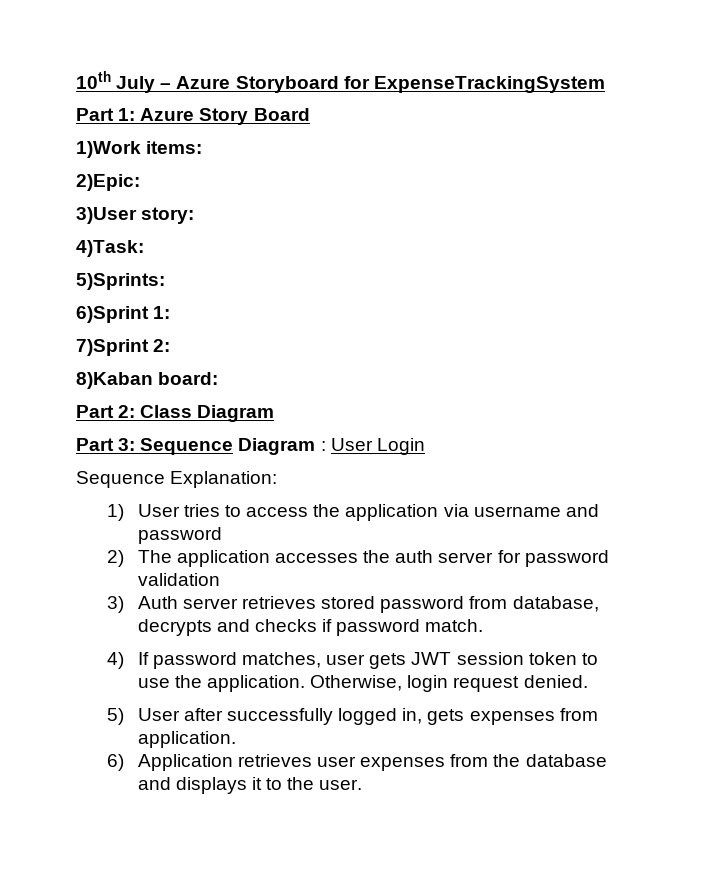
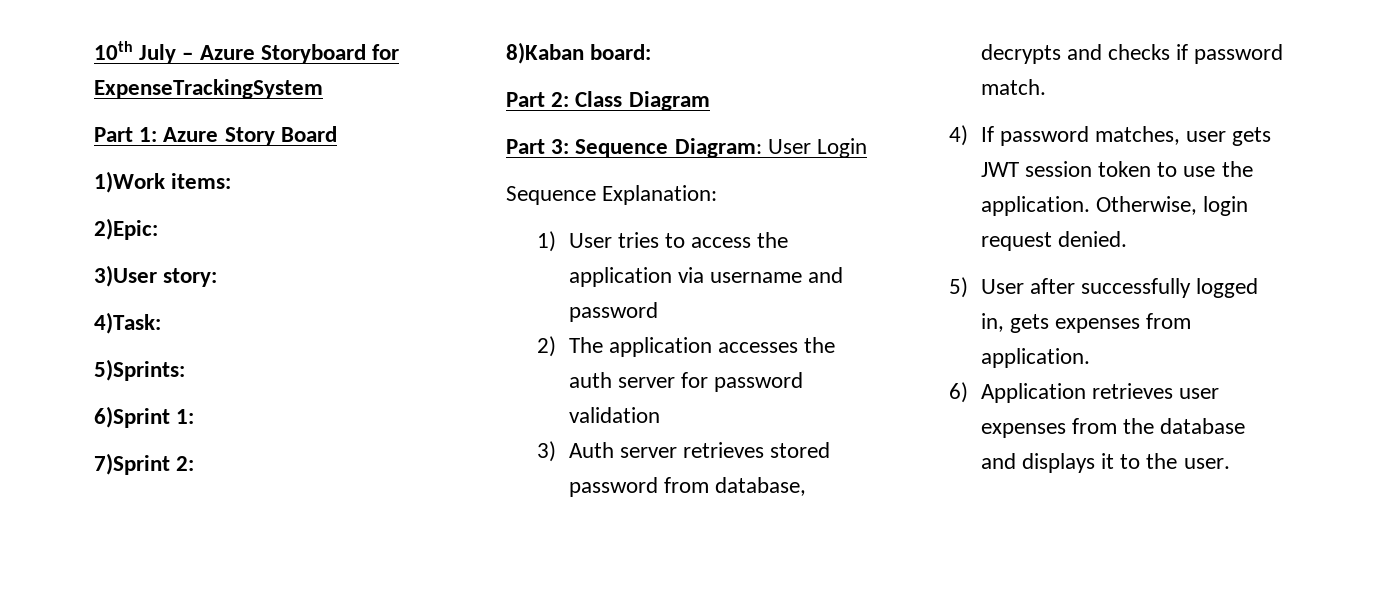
- Part 3: Sequence Diagram : User Login
+ Part 3: Sequence Diagram: User Login

